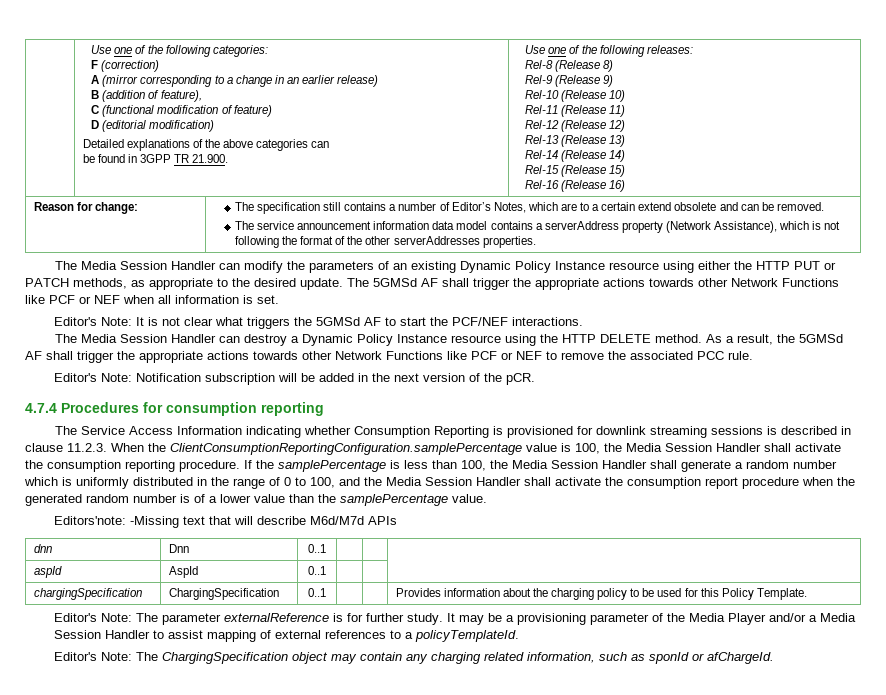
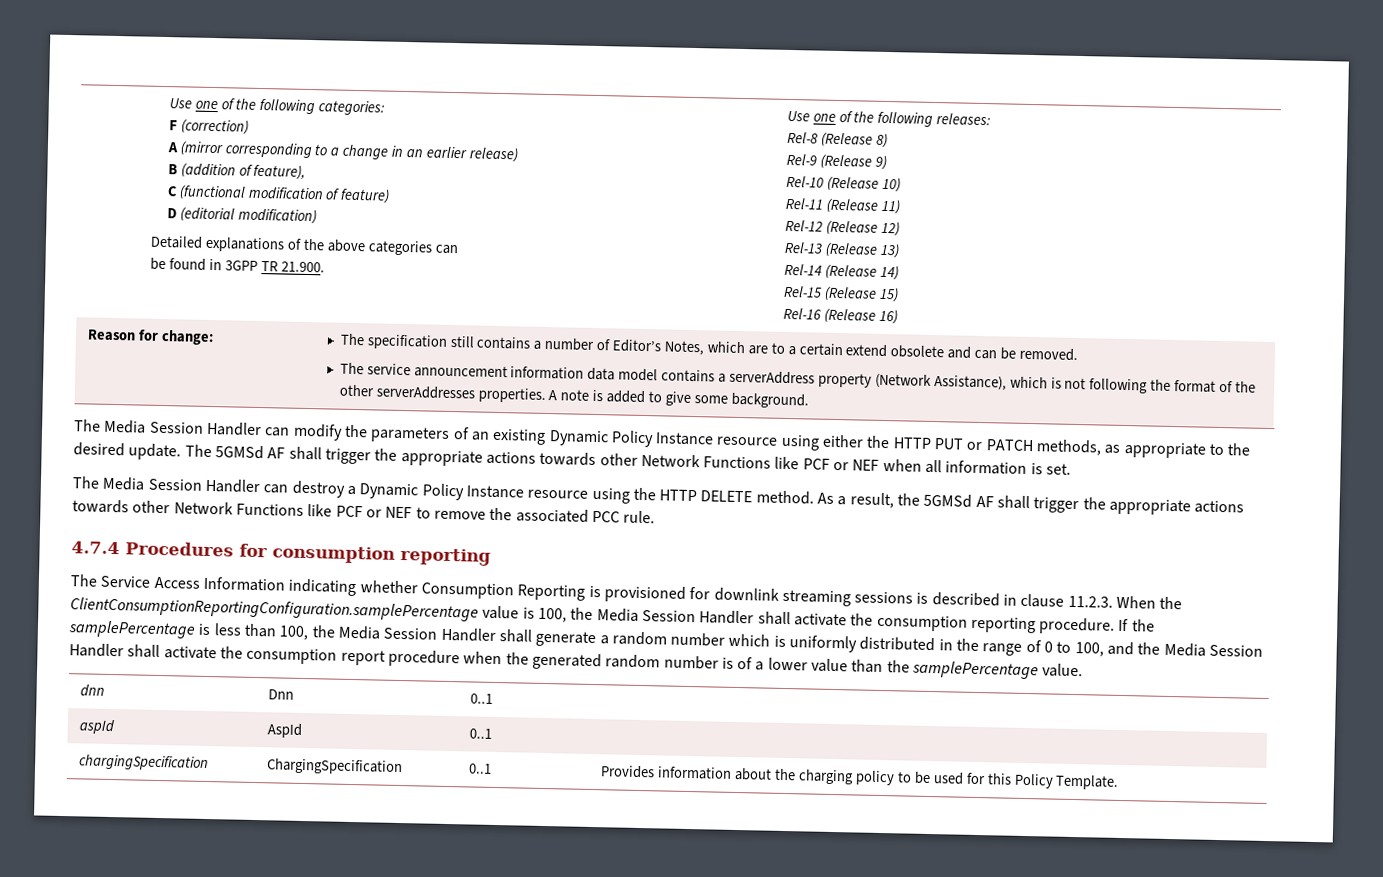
+ A note is added to give some background.
- Editor's Note: It is not clear what triggers the 5GMSd AF to start the PCF/NEF interactions.
- Editor's Note: Notification subscription will be added in the next version of the pCR.
- Editors'note: -Missing text that will describe M6d/M7d APIs
- Editor's Note: The parameter externalReference is for further study. It may be a provisioning parameter of the Media Player and/or a Media Session Handler to assist mapping of external references to a policyTemplateId.
- Editor's Note: The ChargingSpecification object may contain any charging related information, such as sponId or afChargeId.

